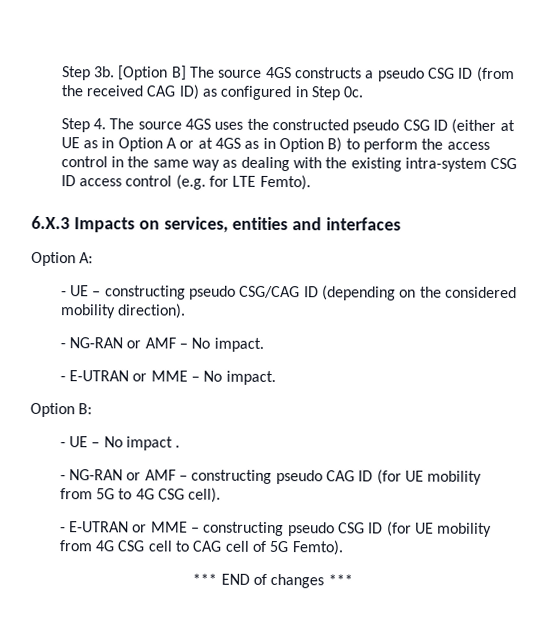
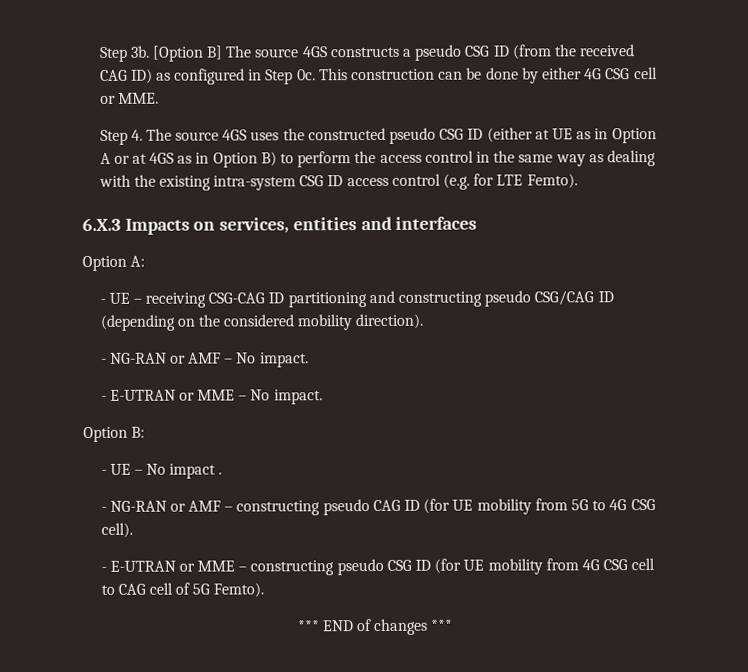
+ This construction can be done by either 4G CSG cell or MME.
- - UE – constructing pseudo CSG/CAG ID (depending on the considered mobility direction).
+ - UE – receiving CSG-CAG ID partitioning and constructing pseudo CSG/CAG ID (depending on the considered mobility direction).

